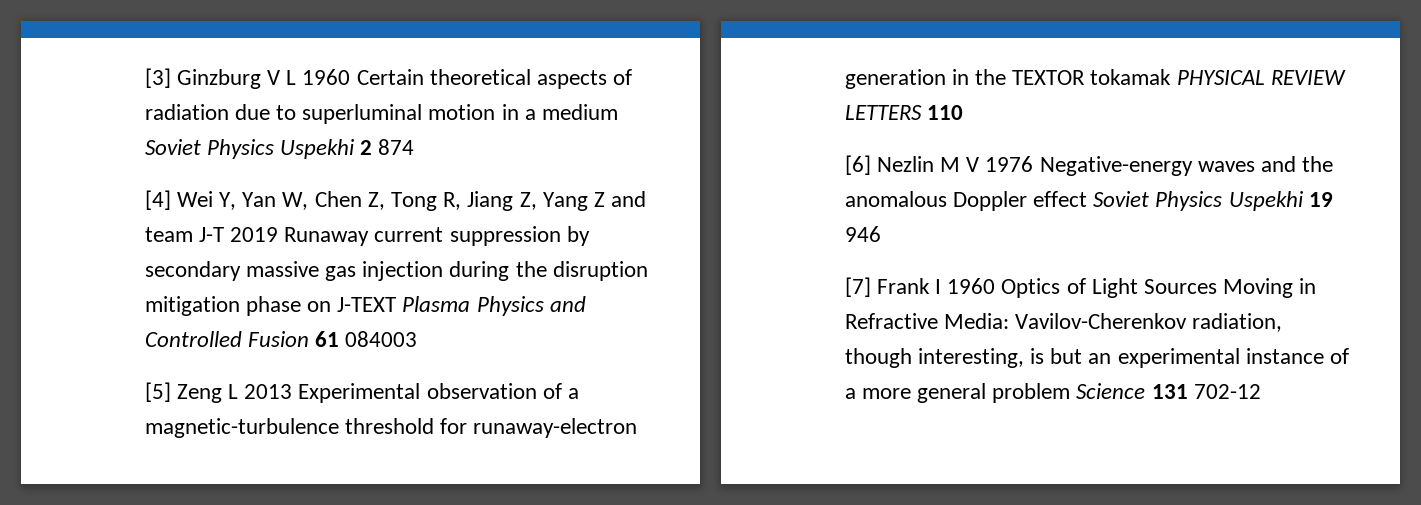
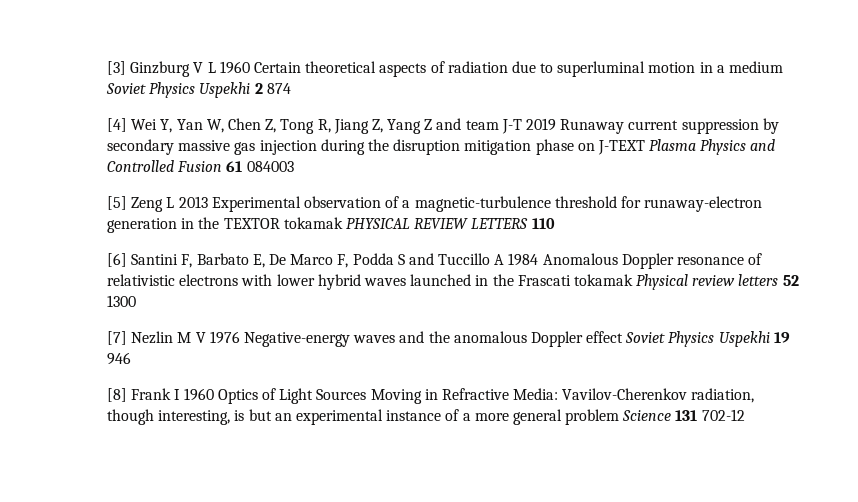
- [6] Nezlin M V 1976 Negative-energy waves and the anomalous Doppler effect Soviet Physics Uspekhi 19 946
+ [6] Santini F, Barbato E, De Marco F, Podda S and Tuccillo A 1984 Anomalous Doppler resonance of relativistic electrons with lower hybrid waves launched in the Frascati tokamak Physical review letters 52 1300
+ [7] Nezlin M V 1976 Negative-energy waves and the anomalous Doppler effect Soviet Physics Uspekhi 19 946
- [7] Frank I 1960 Optics of Light Sources Moving in Refractive Media: Vavilov-Cherenkov radiation, though interesting, is but an experimental instance of a more general problem Science 131 702-12
+ [8] Frank I 1960 Optics of Light Sources Moving in Refractive Media: Vavilov-Cherenkov radiation, though interesting, is but an experimental instance of a more general problem Science 131 702-12

